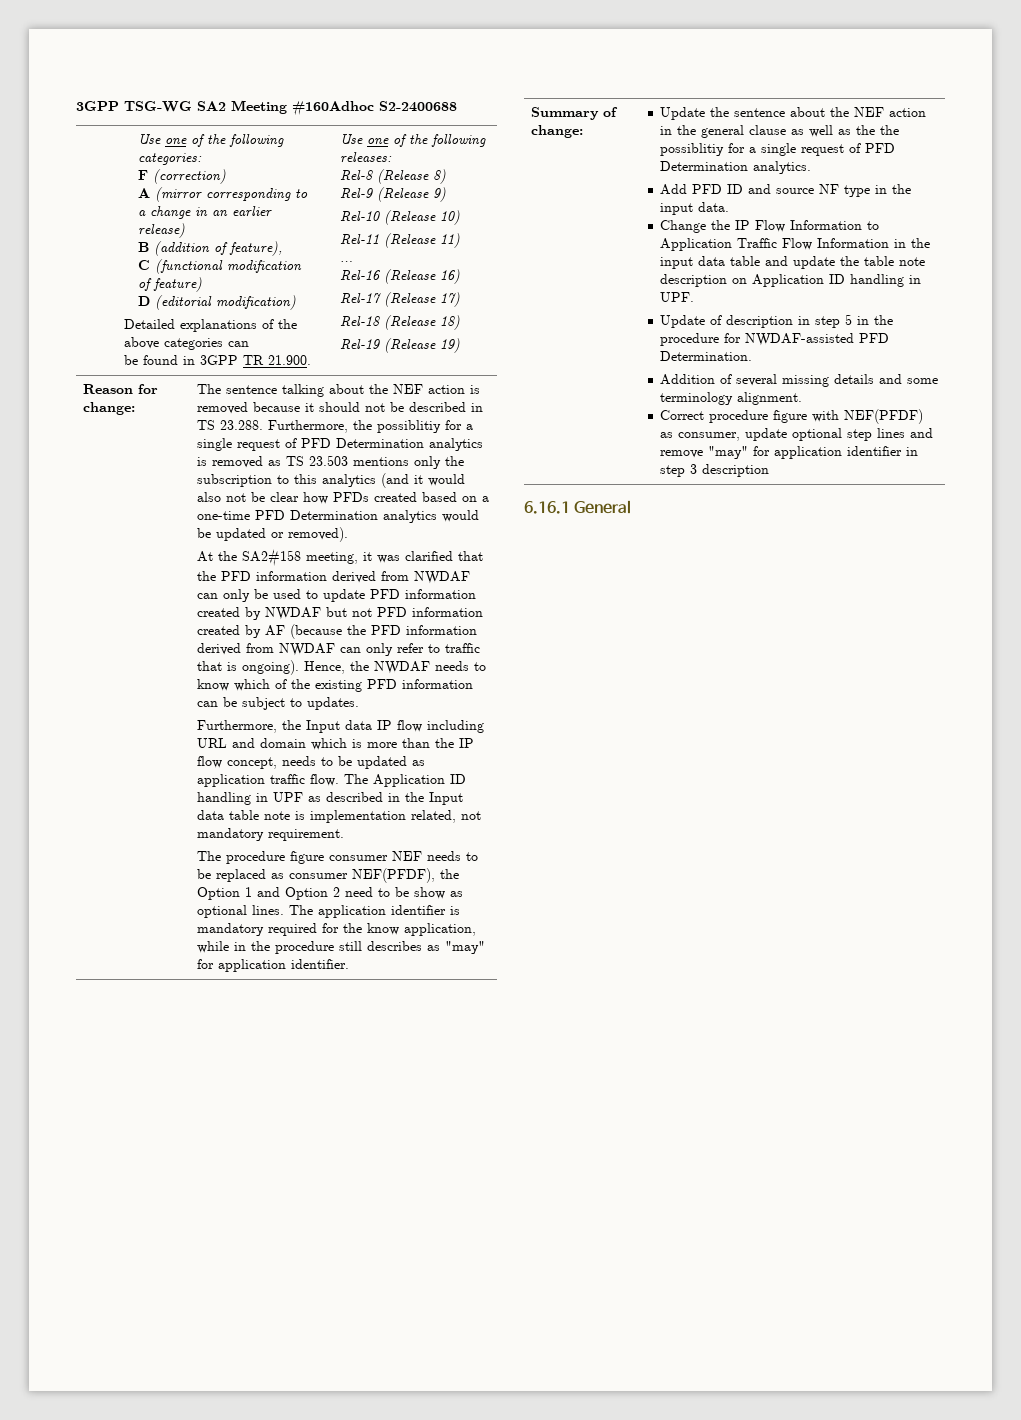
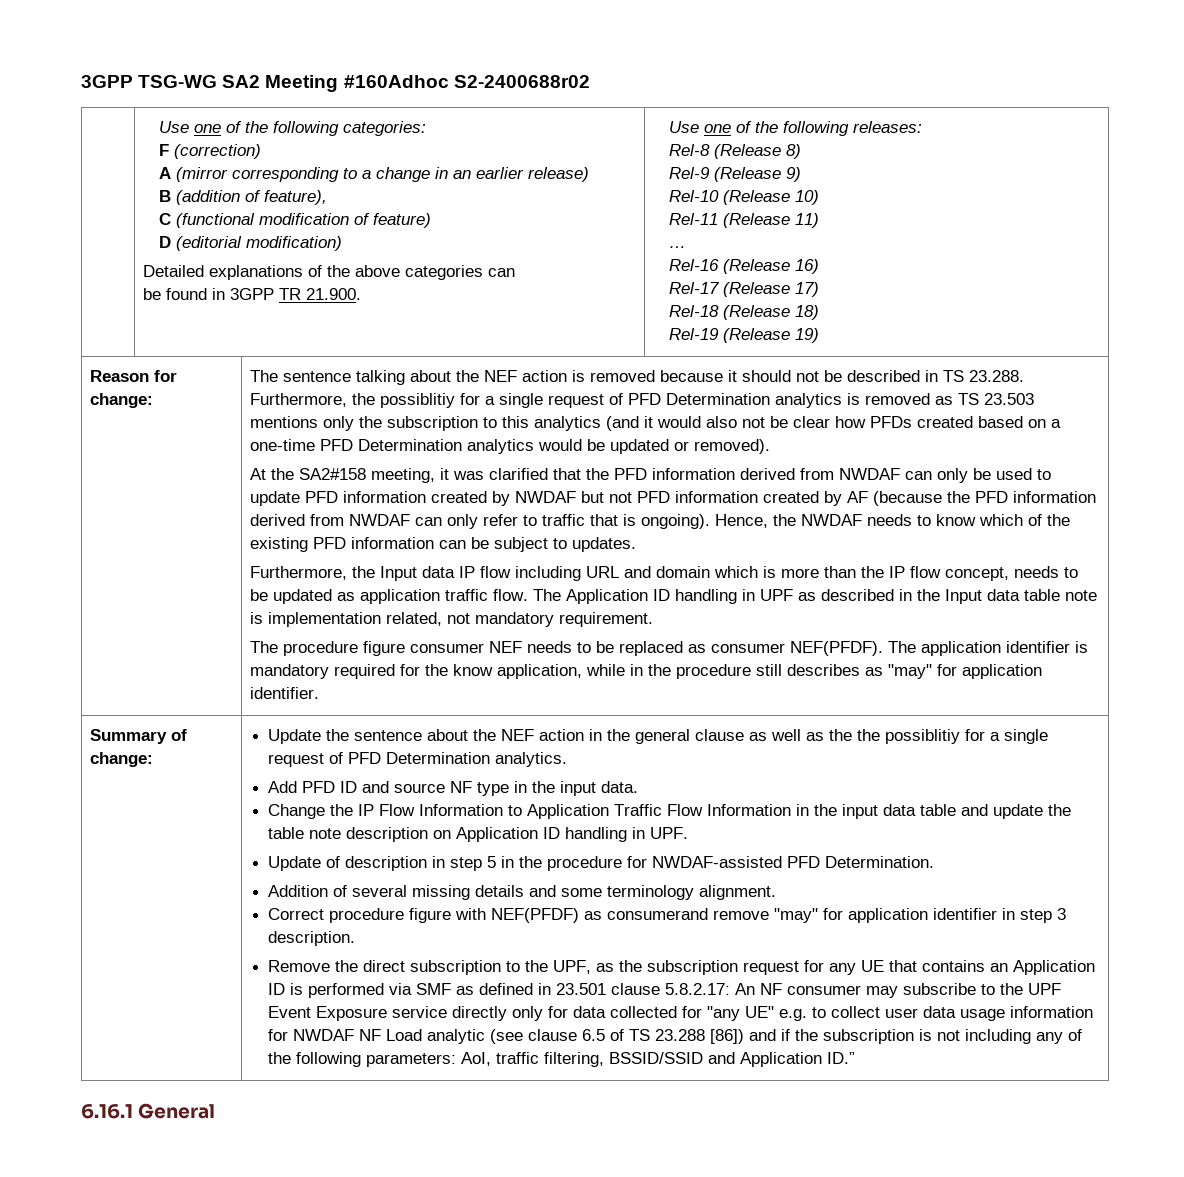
- 3GPP TSG-WG SA2 Meeting #160Adhoc S2-2400688
+ 3GPP TSG-WG SA2 Meeting #160Adhoc S2-2400688r02
- The procedure figure consumer NEF needs to be replaced as consumer NEF(PFDF), the Option 1 and Option 2 need to be show as optional lines.
+ The procedure figure consumer NEF needs to be replaced as consumer NEF(PFDF).
- Correct procedure figure with NEF(PFDF) as consumer, update optional step lines and remove "may" for application identifier in step 3 description
+ Correct procedure figure with NEF(PFDF) as consumerand remove "may" for application identifier in step 3 description.
+ Remove the direct subscription to the UPF, as the subscription request for any UE that contains an Application ID is performed via SMF as defined in 23.501 clause 5.8.2.17: An NF consumer may subscribe to the UPF Event Exposure service directly only for data collected for "any UE" e.g. to collect user data usage information for NWDAF NF Load analytic (see clause 6.5 of TS 23.288 [86]) and if the subscription is not including any of the following parameters: AoI, traffic filtering, BSSID/SSID and Application ID.”

